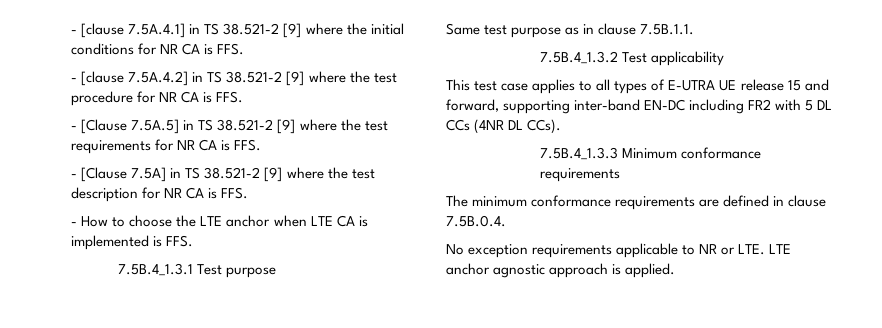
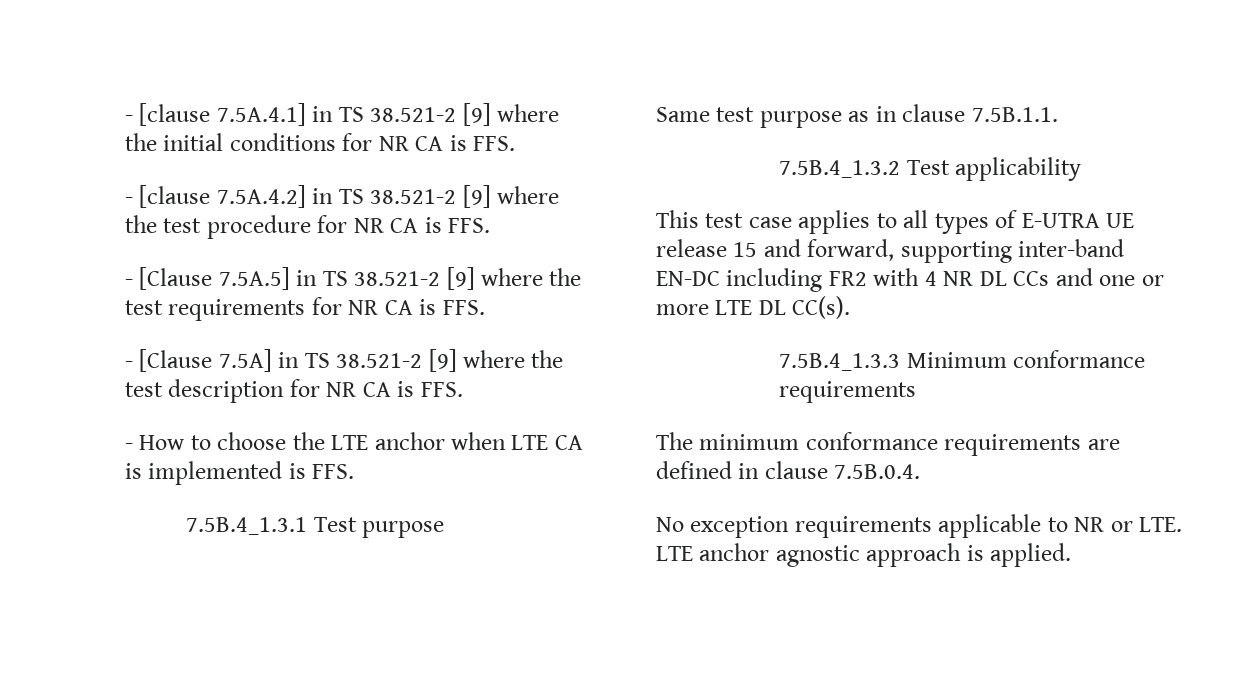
- This test case applies to all types of E-UTRA UE release 15 and forward, supporting inter-band EN-DC including FR2 with 5 DL CCs (4NR DL CCs).
+ This test case applies to all types of E-UTRA UE release 15 and forward, supporting inter-band EN-DC including FR2 with 4 NR DL CCs and one or more LTE DL CC(s).

